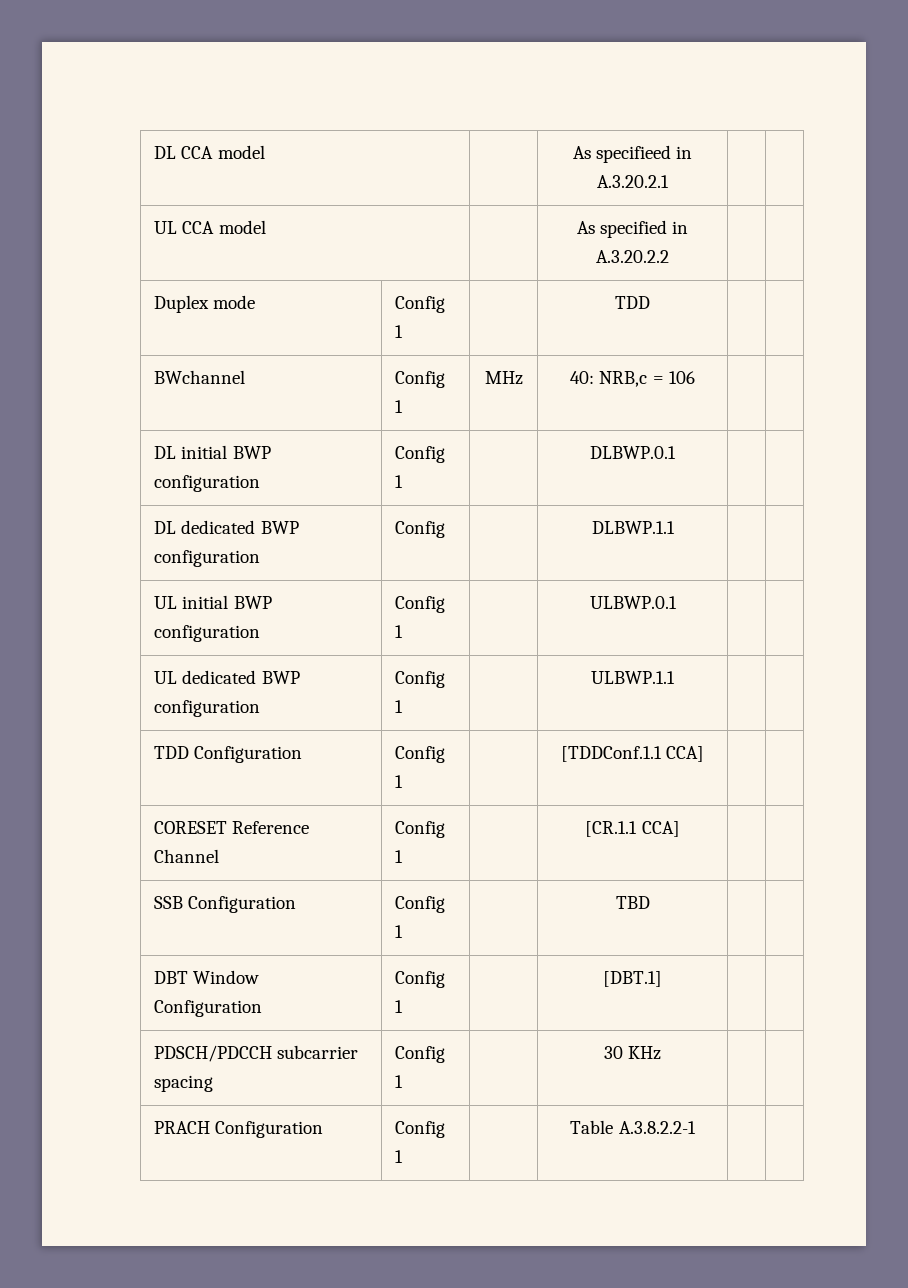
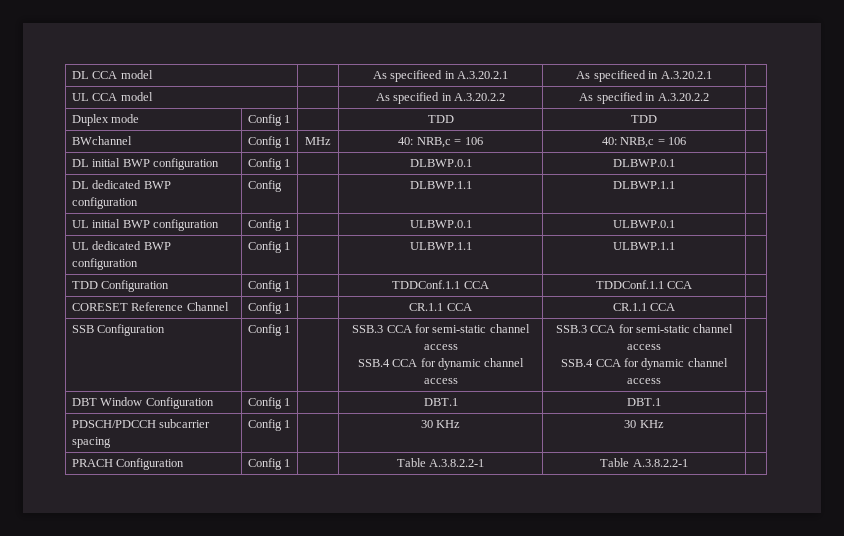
- DL CCA model | | As specifieed in A.3.20.2.1 | |
+ DL CCA model | | As specifieed in A.3.20.2.1 | As specifieed in A.3.20.2.1 |
- UL CCA model | | As specified in A.3.20.2.2 | |
+ UL CCA model | | As specified in A.3.20.2.2 | As specified in A.3.20.2.2 |
- Duplex mode | Config 1 | | TDD | |
+ Duplex mode | Config 1 | | TDD | TDD |
- BWchannel | Config 1 | MHz | 40: NRB,c = 106 | |
+ BWchannel | Config 1 | MHz | 40: NRB,c = 106 | 40: NRB,c = 106 |
- DL initial BWP configuration | Config 1 | | DLBWP.0.1 | |
+ DL initial BWP configuration | Config 1 | | DLBWP.0.1 | DLBWP.0.1 |
- DL dedicated BWP configuration | Config | | DLBWP.1.1 | |
+ DL dedicated BWP configuration | Config | | DLBWP.1.1 | DLBWP.1.1 |
- UL initial BWP configuration | Config 1 | | ULBWP.0.1 | |
+ UL initial BWP configuration | Config 1 | | ULBWP.0.1 | ULBWP.0.1 |
- UL dedicated BWP configuration | Config 1 | | ULBWP.1.1 | |
+ UL dedicated BWP configuration | Config 1 | | ULBWP.1.1 | ULBWP.1.1 |
- TDD Configuration | Config 1 | | [TDDConf.1.1 CCA] | |
+ TDD Configuration | Config 1 | | TDDConf.1.1 CCA | TDDConf.1.1 CCA |
- CORESET Reference Channel | Config 1 | | [CR.1.1 CCA] | |
+ CORESET Reference Channel | Config 1 | | CR.1.1 CCA | CR.1.1 CCA |
- SSB Configuration | Config 1 | | TBD | |
+ SSB Configuration | Config 1 | | SSB.3 CCA for semi-static channel access
+ SSB.4 CCA for dynamic channel access | SSB.3 CCA for semi-static channel access
+ SSB.4 CCA for dynamic channel access |
- DBT Window Configuration | Config 1 | | [DBT.1] | |
+ DBT Window Configuration | Config 1 | | DBT.1 | DBT.1 |
- PDSCH/PDCCH subcarrier spacing | Config 1 | | 30 KHz | |
+ PDSCH/PDCCH subcarrier spacing | Config 1 | | 30 KHz | 30 KHz |
- PRACH Configuration | Config 1 | | Table A.3.8.2.2-1 | |
+ PRACH Configuration | Config 1 | | Table A.3.8.2.2-1 | Table A.3.8.2.2-1 |

